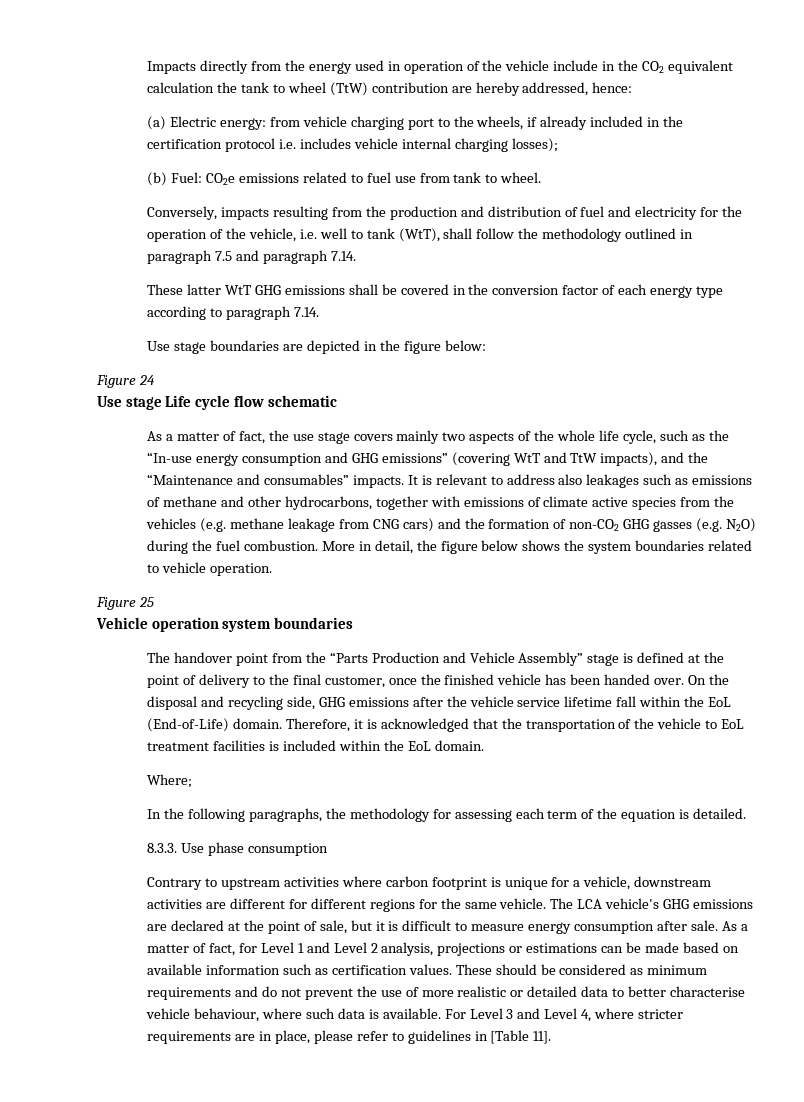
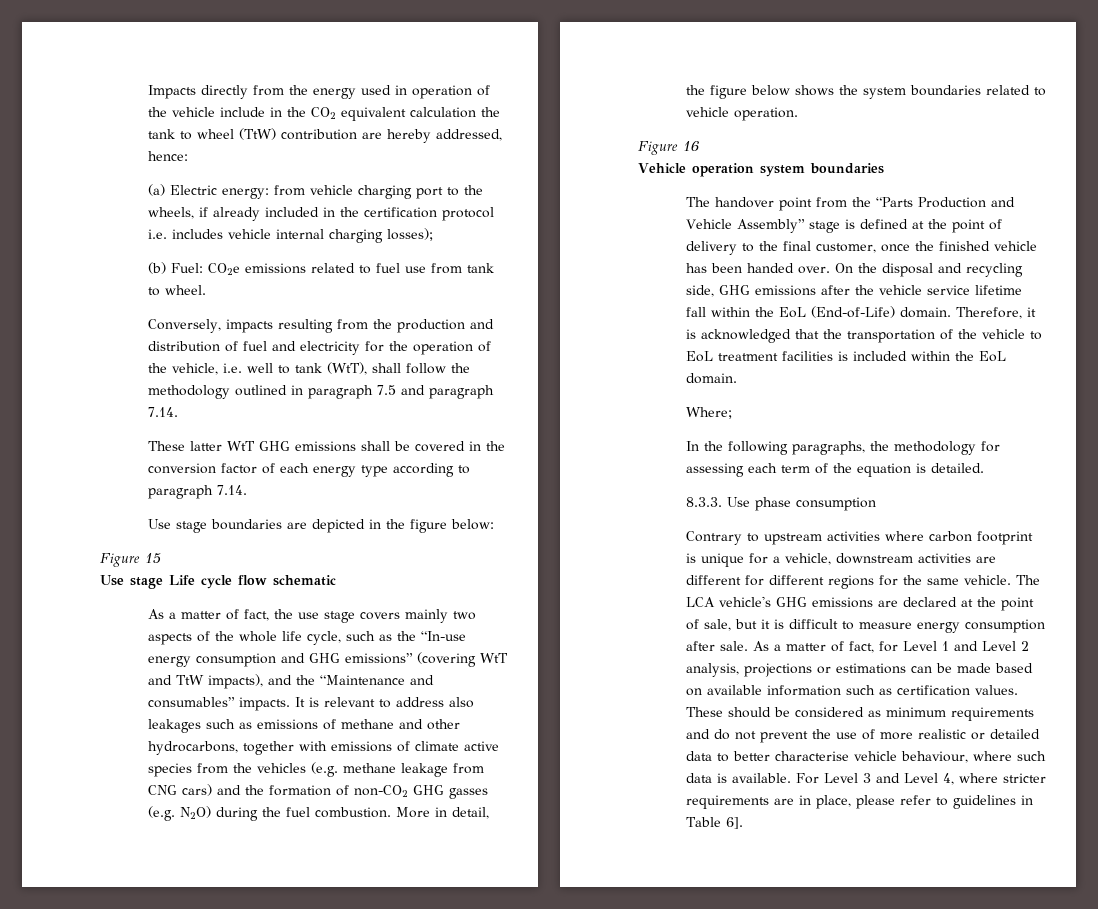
- Figure 24
+ Figure 15
- Figure 25
+ Figure 16
- For Level 3 and Level 4, where stricter requirements are in place, please refer to guidelines in [Table 11].
+ For Level 3 and Level 4, where stricter requirements are in place, please refer to guidelines in Table 6].

